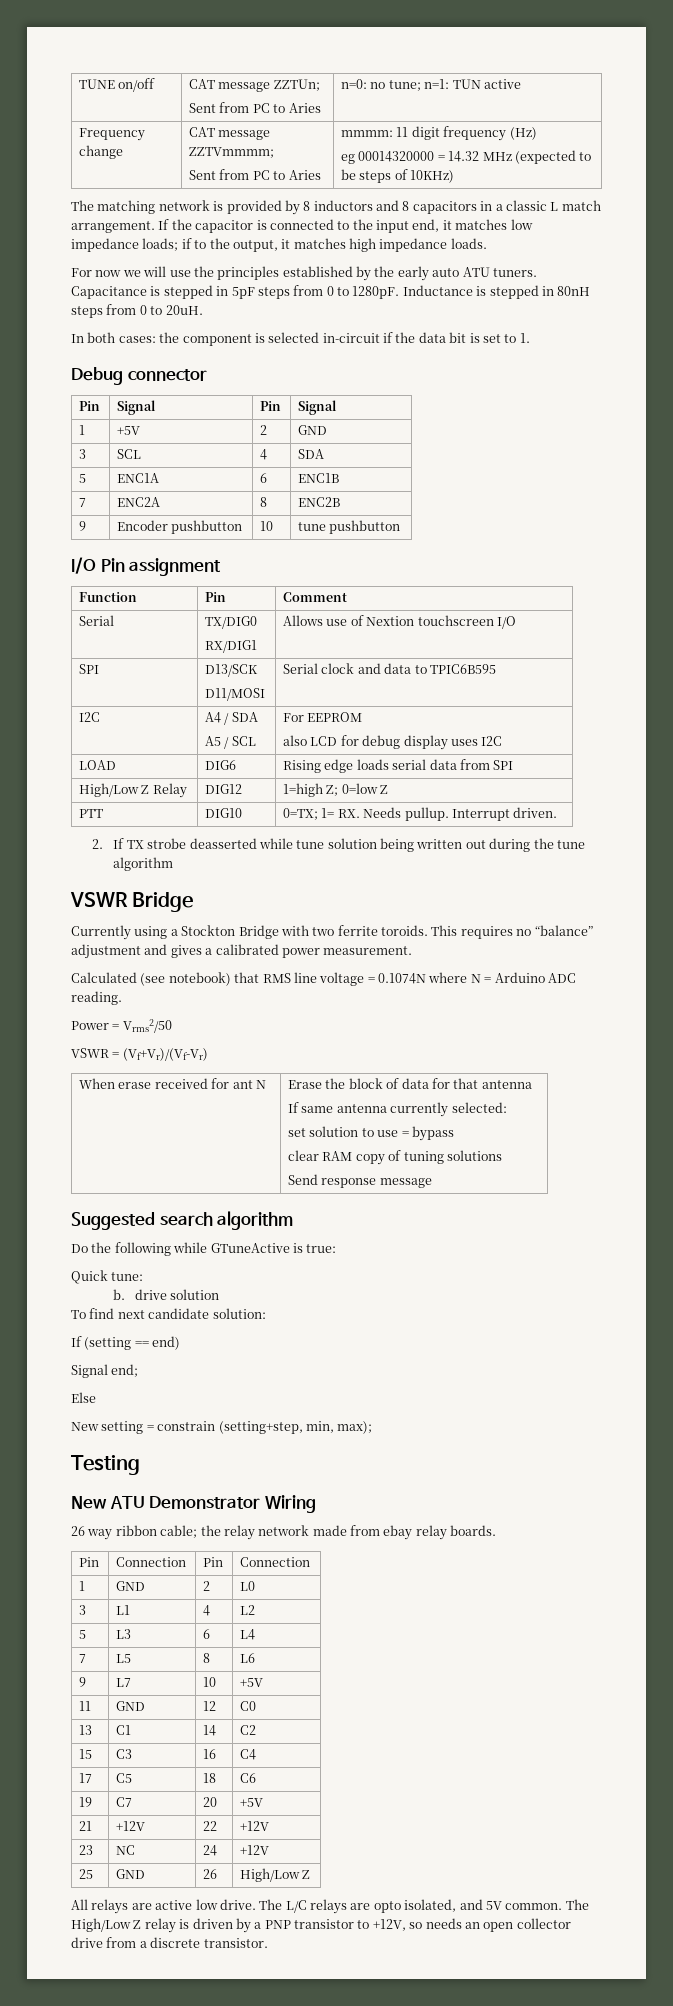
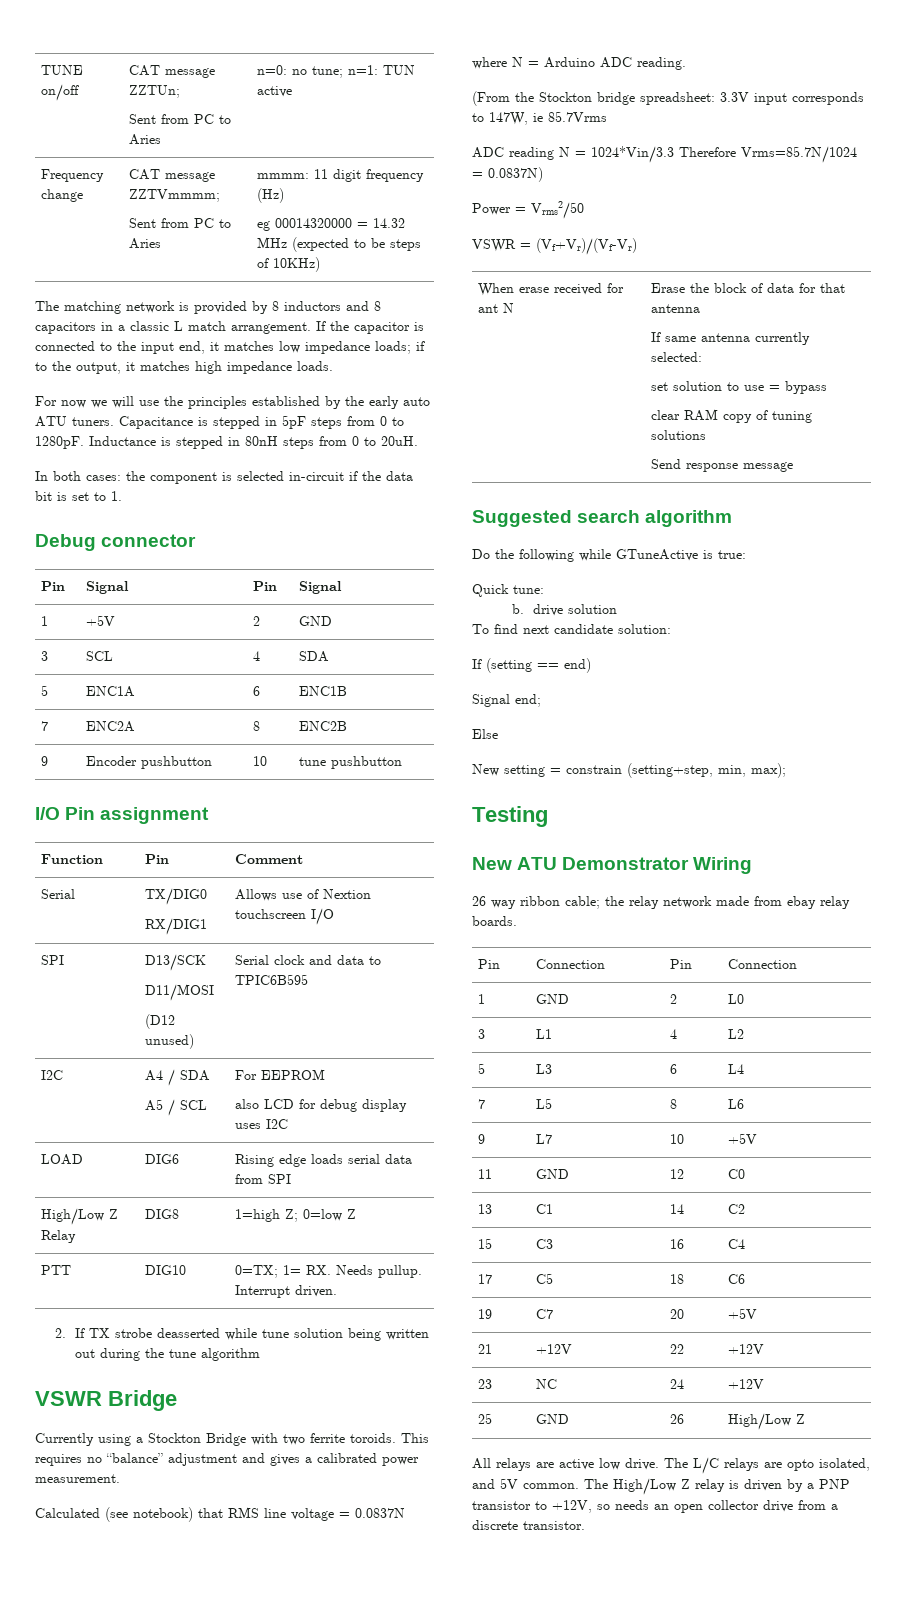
  SPI | D13/SCK
- D11/MOSI | Serial clock and data to TPIC6B595
+ D11/MOSI
+ (D12 unused) | Serial clock and data to TPIC6B595
- High/Low Z Relay | DIG12 | 1=high Z; 0=low Z
+ High/Low Z Relay | DIG8 | 1=high Z; 0=low Z
- Calculated (see notebook) that RMS line voltage = 0.1074N where N = Arduino ADC reading.
+ Calculated (see notebook) that RMS line voltage = 0.0837N where N = Arduino ADC reading.
+ (From the Stockton bridge spreadsheet: 3.3V input corresponds to 147W, ie 85.7Vrms
+ ADC reading N = 1024*Vin/3.3 Therefore Vrms=85.7N/1024 = 0.0837N)

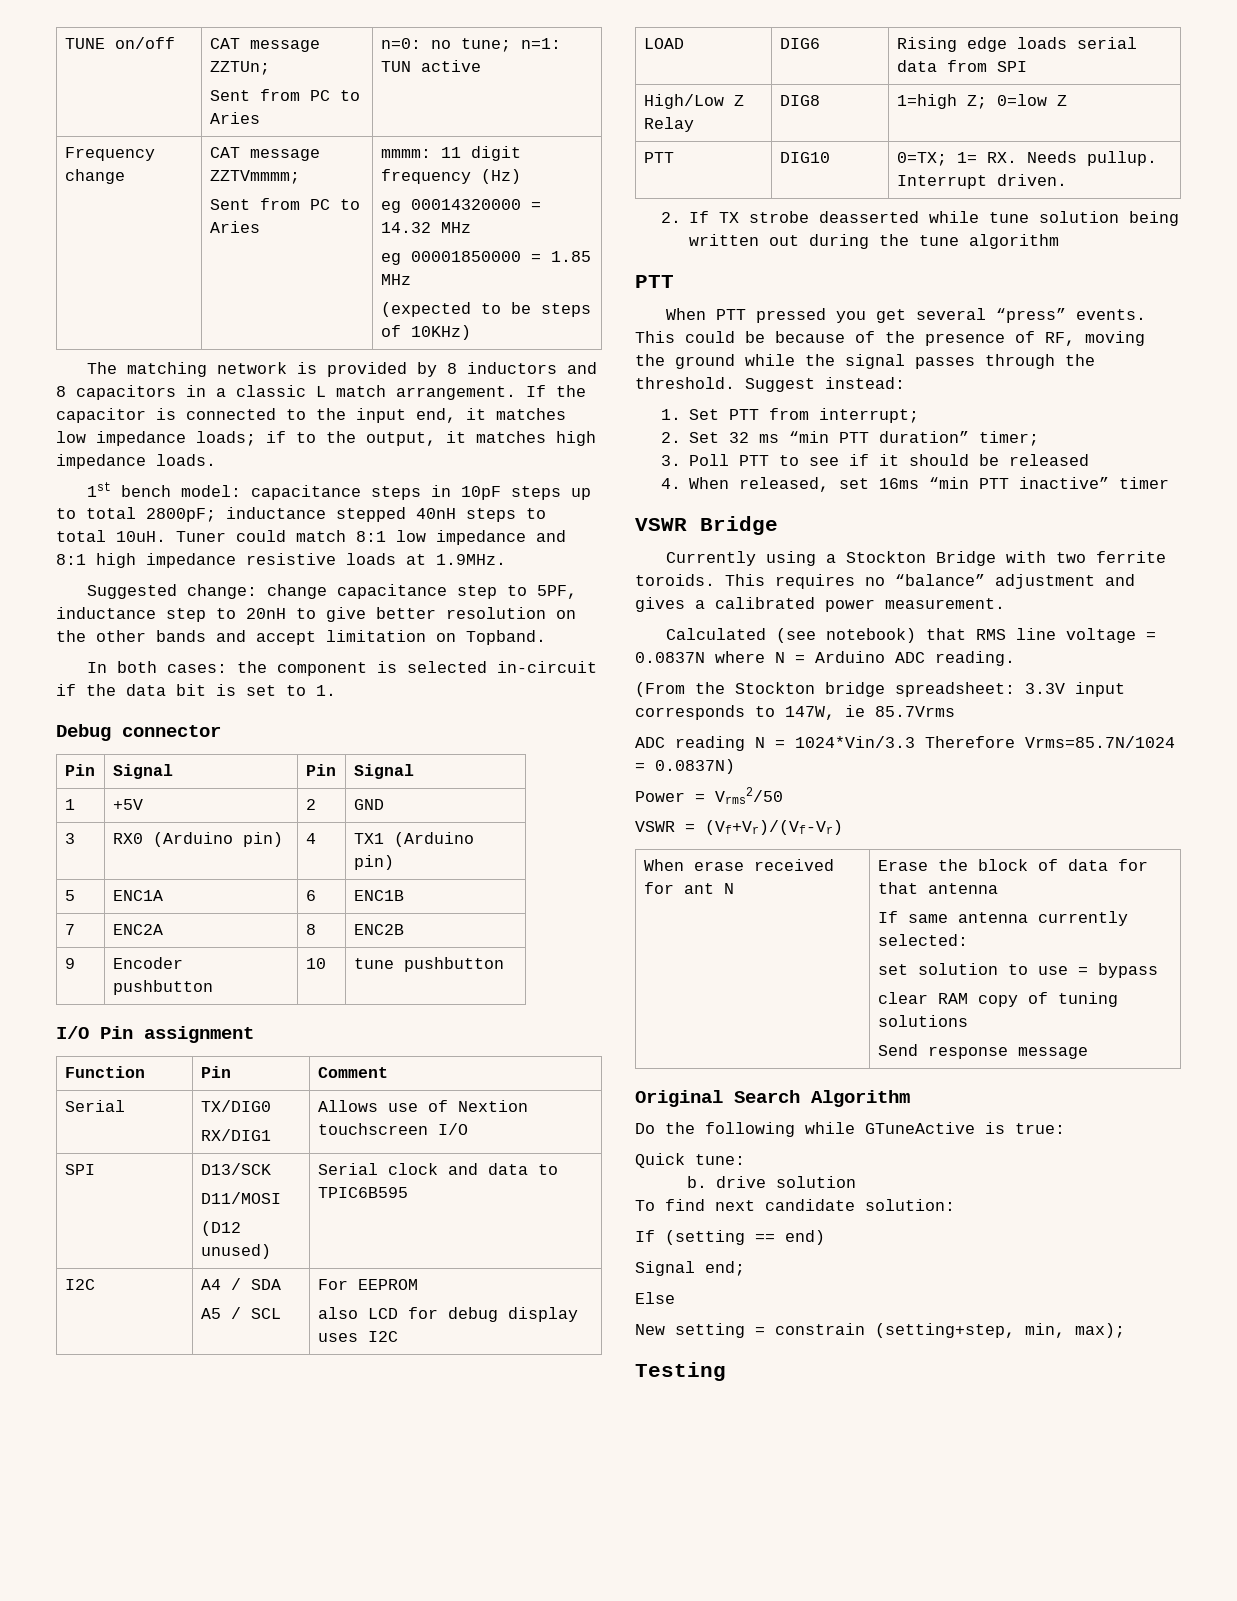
  Frequency change | CAT message ZZTVmmmm;
  Sent from PC to Aries | mmmm: 11 digit frequency (Hz)
- eg 00014320000 = 14.32 MHz (expected to be steps of 10KHz)
+ eg 00014320000 = 14.32 MHz
+ eg 00001850000 = 1.85 MHz
+ (expected to be steps of 10KHz)
- For now we will use the principles established by the early auto ATU tuners. Capacitance is stepped in 5pF steps from 0 to 1280pF. Inductance is stepped in 80nH steps from 0 to 20uH.
+ 1st bench model: capacitance steps in 10pF steps up to total 2800pF; inductance stepped 40nH steps to total 10uH. Tuner could match 8:1 low impedance and 8:1 high impedance resistive loads at 1.9MHz.
+ Suggested change: change capacitance step to 5PF, inductance step to 20nH to give better resolution on the other bands and accept limitation on Topband.
- 3 | SCL | 4 | SDA
+ 3 | RX0 (Arduino pin) | 4 | TX1 (Arduino pin)
  2. If TX strobe deasserted while tune solution being written out during the tune algorithm
+ PTT
+ When PTT pressed you get several “press” events. This could be because of the presence of RF, moving the ground while the signal passes through the threshold. Suggest instead:
+ 1. Set PTT from interrupt;
+ 2. Set 32 ms “min PTT duration” timer;
+ 3. Poll PTT to see if it should be released
+ 4. When released, set 16ms “min PTT inactive” timer
- Suggested search algorithm
+ Original Search Algorithm
- New ATU Demonstrator Wiring
- 26 way ribbon cable; the relay network made from ebay relay boards.
- Pin | Connection | Pin | Connection
- 1 | GND | 2 | L0
- 3 | L1 | 4 | L2
- 5 | L3 | 6 | L4
- 7 | L5 | 8 | L6
- 9 | L7 | 10 | +5V
- 11 | GND | 12 | C0
- 13 | C1 | 14 | C2
- 15 | C3 | 16 | C4
- 17 | C5 | 18 | C6
- 19 | C7 | 20 | +5V
- 21 | +12V | 22 | +12V
- 23 | NC | 24 | +12V
- 25 | GND | 26 | High/Low Z
- All relays are active low drive. The L/C relays are opto isolated, and 5V common. The High/Low Z relay is driven by a PNP transistor to +12V, so needs an open collector drive from a discrete transistor.

